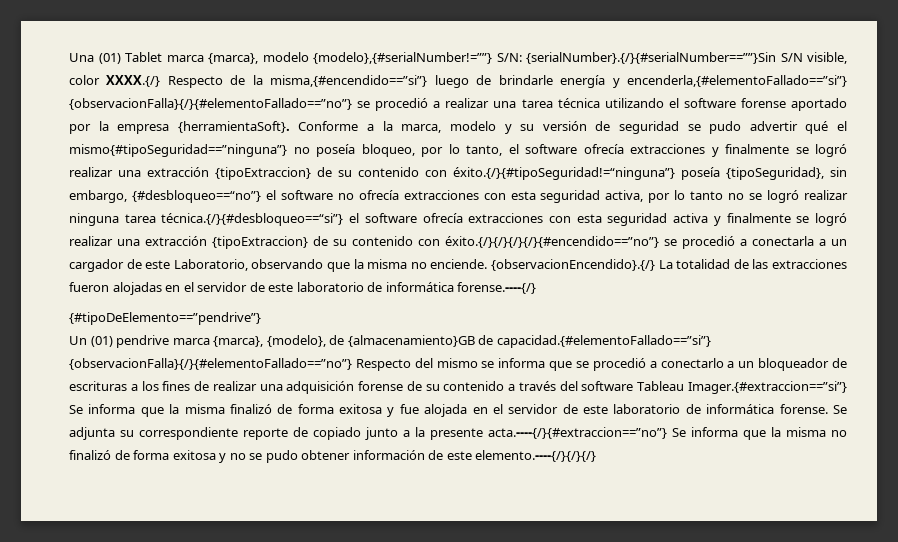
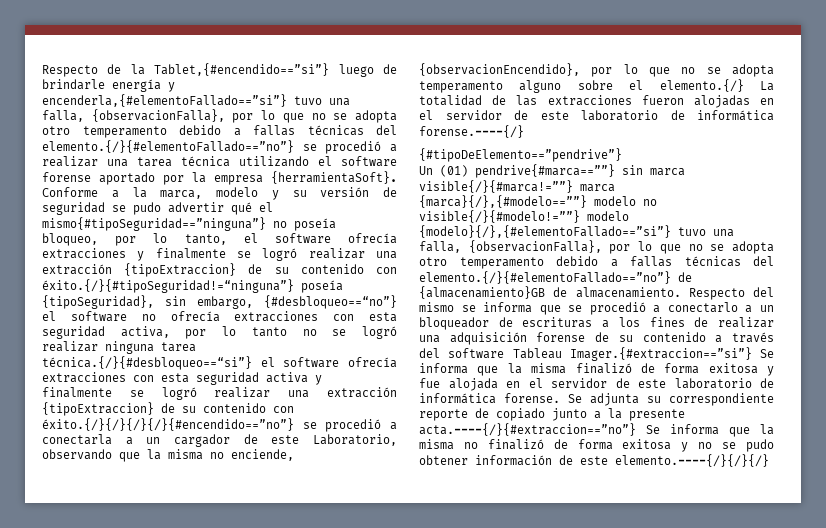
- Una (01) Tablet marca {marca}, modelo {modelo},{#serialNumber!=””} S/N: {serialNumber}.{/}{#serialNumber==””}Sin S/N visible, color XXXX.{/} Respecto de la misma,{#encendido==”si”} luego de brindarle energía y encenderla,{#elementoFallado==”si”} {observacionFalla}{/}{#elementoFallado==”no”} se procedió a realizar una tarea técnica utilizando el software forense aportado por la empresa {herramientaSoft}.
+ Respecto de la Tablet,{#encendido==”si”} luego de brindarle energía y encenderla,{#elementoFallado==”si”} tuvo una falla, {observacionFalla}, por lo que no se adopta otro temperamento debido a fallas técnicas del elemento.{/}{#elementoFallado==”no”} se procedió a realizar una tarea técnica utilizando el software forense aportado por la empresa {herramientaSoft}.
- Conforme a la marca, modelo y su versión de seguridad se pudo advertir qué el mismo{#tipoSeguridad==”ninguna”} no poseía bloqueo, por lo tanto, el software ofrecía extracciones y finalmente se logró realizar una extracción {tipoExtraccion} de su contenido con éxito.{/}{#tipoSeguridad!=“ninguna”} poseía {tipoSeguridad}, sin embargo, {#desbloqueo==“no”} el software no ofrecía extracciones con esta seguridad activa, por lo tanto no se logró realizar ninguna tarea técnica.{/}{#desbloqueo==“si”} el software ofrecía extracciones con esta seguridad activa y finalmente se logró realizar una extracción {tipoExtraccion} de su contenido con éxito.{/}{/}{/}{/}{#encendido==”no”} se procedió a conectarla a un cargador de este Laboratorio, observando que la misma no enciende. {observacionEncendido}.{/} La totalidad de las extracciones fueron alojadas en el servidor de este laboratorio de informática forense.----{/}
+ Conforme a la marca, modelo y su versión de seguridad se pudo advertir qué el mismo{#tipoSeguridad==”ninguna”} no poseía bloqueo, por lo tanto, el software ofrecía extracciones y finalmente se logró realizar una extracción {tipoExtraccion} de su contenido con éxito.{/}{#tipoSeguridad!=“ninguna”} poseía {tipoSeguridad}, sin embargo, {#desbloqueo==“no”} el software no ofrecía extracciones con esta seguridad activa, por lo tanto no se logró realizar ninguna tarea técnica.{/}{#desbloqueo==“si”} el software ofrecía extracciones con esta seguridad activa y finalmente se logró realizar una extracción {tipoExtraccion} de su contenido con éxito.{/}{/}{/}{/}{#encendido==”no”} se procedió a conectarla a un cargador de este Laboratorio, observando que la misma no enciende, {observacionEncendido}, por lo que no se adopta temperamento alguno sobre el elemento.{/} La totalidad de las extracciones fueron alojadas en el servidor de este laboratorio de informática forense.----{/}
- Un (01) pendrive marca {marca}, {modelo}, de {almacenamiento}GB de capacidad.{#elementoFallado==”si”} {observacionFalla}{/}{#elementoFallado==”no”} Respecto del mismo se informa que se procedió a conectarlo a un bloqueador de escrituras a los fines de realizar una adquisición forense de su contenido a través del software Tableau Imager.{#extraccion==”si”} Se informa que la misma finalizó de forma exitosa y fue alojada en el servidor de este laboratorio de informática forense.
+ Un (01) pendrive{#marca==””} sin marca visible{/}{#marca!=””} marca {marca}{/},{#modelo==””} modelo no visible{/}{#modelo!=””} modelo {modelo}{/},{#elementoFallado==”si”} tuvo una falla, {observacionFalla}, por lo que no se adopta otro temperamento debido a fallas técnicas del elemento.{/}{#elementoFallado==”no”} de {almacenamiento}GB de almacenamiento. Respecto del mismo se informa que se procedió a conectarlo a un bloqueador de escrituras a los fines de realizar una adquisición forense de su contenido a través del software Tableau Imager.{#extraccion==”si”} Se informa que la misma finalizó de forma exitosa y fue alojada en el servidor de este laboratorio de informática forense.

